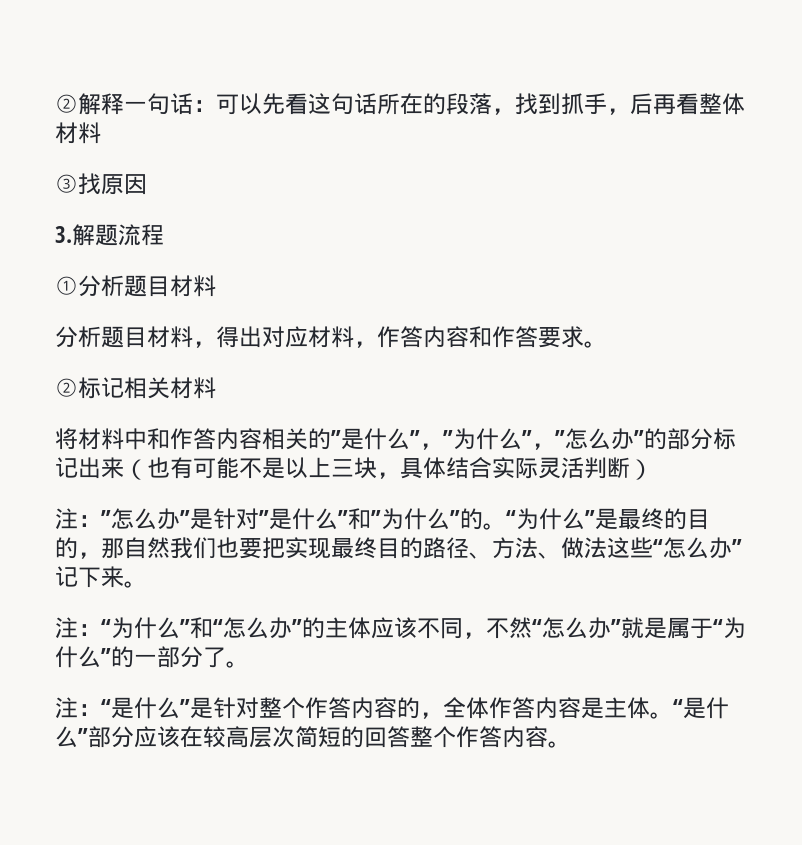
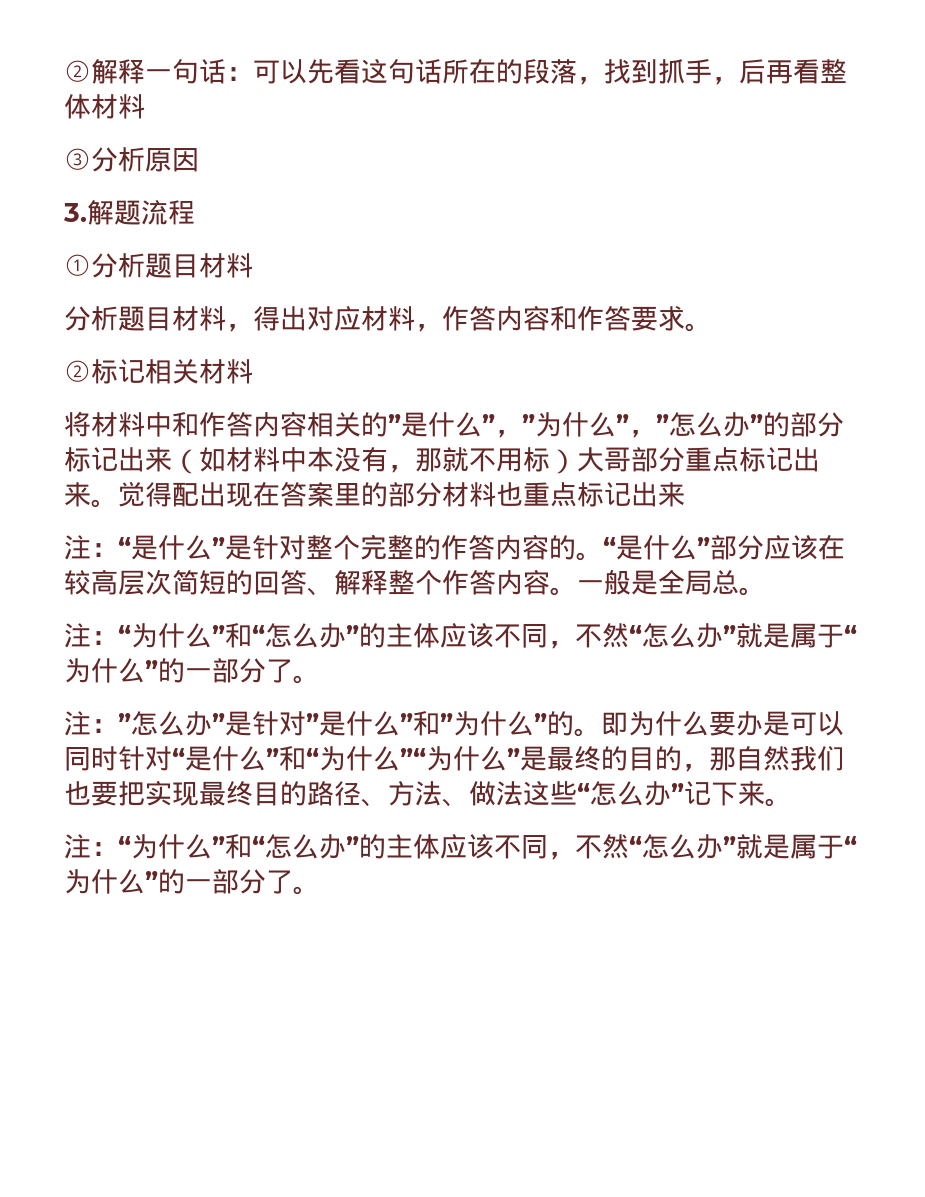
- ③找原因
+ ③分析原因
- 将材料中和作答内容相关的”是什么”，”为什么”，”怎么办”的部分标记出来（也有可能不是以上三块，具体结合实际灵活判断）
+ 将材料中和作答内容相关的”是什么”，”为什么”，”怎么办”的部分标记出来（如材料中本没有，那就不用标）大哥部分重点标记出来。觉得配出现在答案里的部分材料也重点标记出来
+ 注：“是什么”是针对整个完整的作答内容的。“是什么”部分应该在较高层次简短的回答、解释整个作答内容。一般是全局总。
+ 注：“为什么”和“怎么办”的主体应该不同，不然“怎么办”就是属于“为什么”的一部分了。
- “为什么”是最终的目的，那自然我们也要把实现最终目的路径、方法、做法这些“怎么办”记下来。
+ 即为什么要办是可以同时针对“是什么”和“为什么”“为什么”是最终的目的，那自然我们也要把实现最终目的路径、方法、做法这些“怎么办”记下来。
- 注：“是什么”是针对整个作答内容的，全体作答内容是主体。“是什么”部分应该在较高层次简短的回答整个作答内容。

